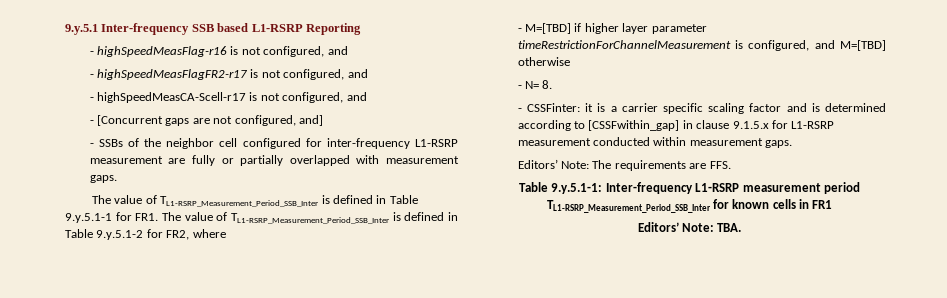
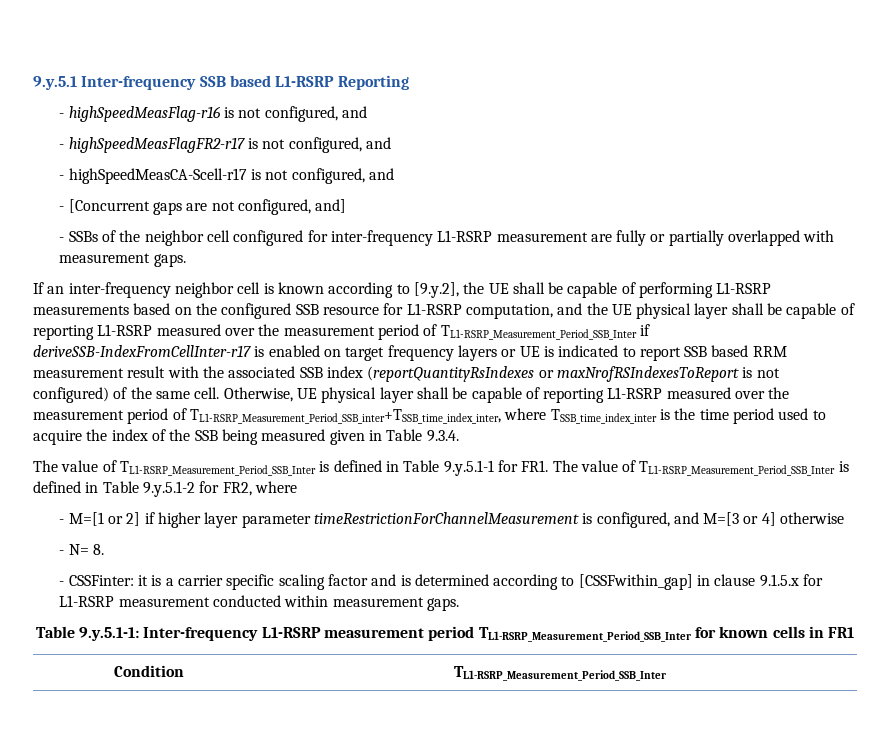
+ If an inter-frequency neighbor cell is known according to [9.y.2], the UE shall be capable of performing L1-RSRP measurements based on the configured SSB resource for L1-RSRP computation, and the UE physical layer shall be capable of reporting L1-RSRP measured over the measurement period of TL1-RSRP_Measurement_Period_SSB_Inter if deriveSSB-IndexFromCellInter-r17 is enabled on target frequency layers or UE is indicated to report SSB based RRM measurement result with the associated SSB index (reportQuantityRsIndexes or maxNrofRSIndexesToReport is not configured) of the same cell. Otherwise, UE physical layer shall be capable of reporting L1-RSRP measured over the measurement period of TL1-RSRP_Measurement_Period_SSB_inter+TSSB_time_index_inter, where TSSB_time_index_inter is the time period used to acquire the index of the SSB being measured given in Table 9.3.4.
- - M=[TBD] if higher layer parameter timeRestrictionForChannelMeasurement is configured, and M=[TBD] otherwise
+ - M=[1 or 2] if higher layer parameter timeRestrictionForChannelMeasurement is configured, and M=[3 or 4] otherwise
- Editors’ Note: The requirements are FFS.
- Editors’ Note: TBA.
+ Condition | TL1-RSRP_Measurement_Period_SSB_Inter

